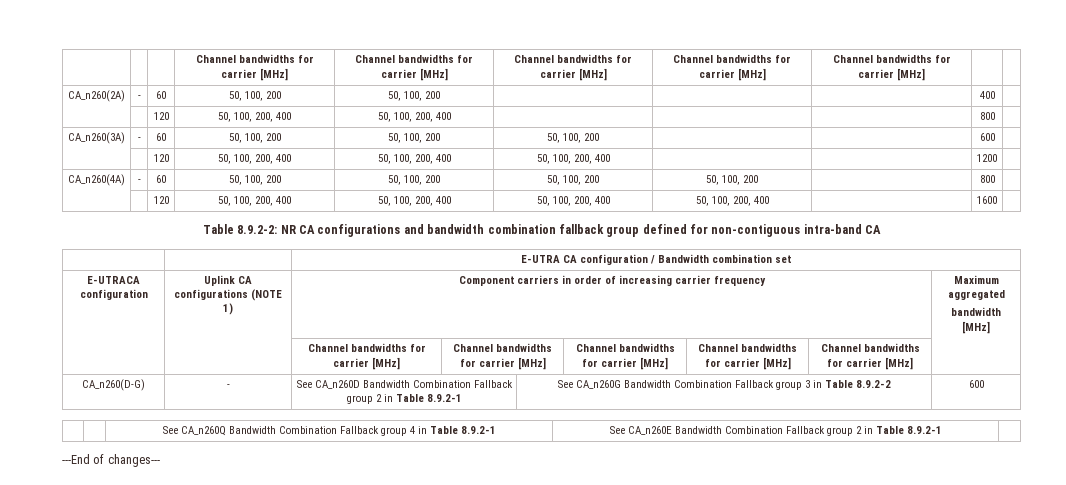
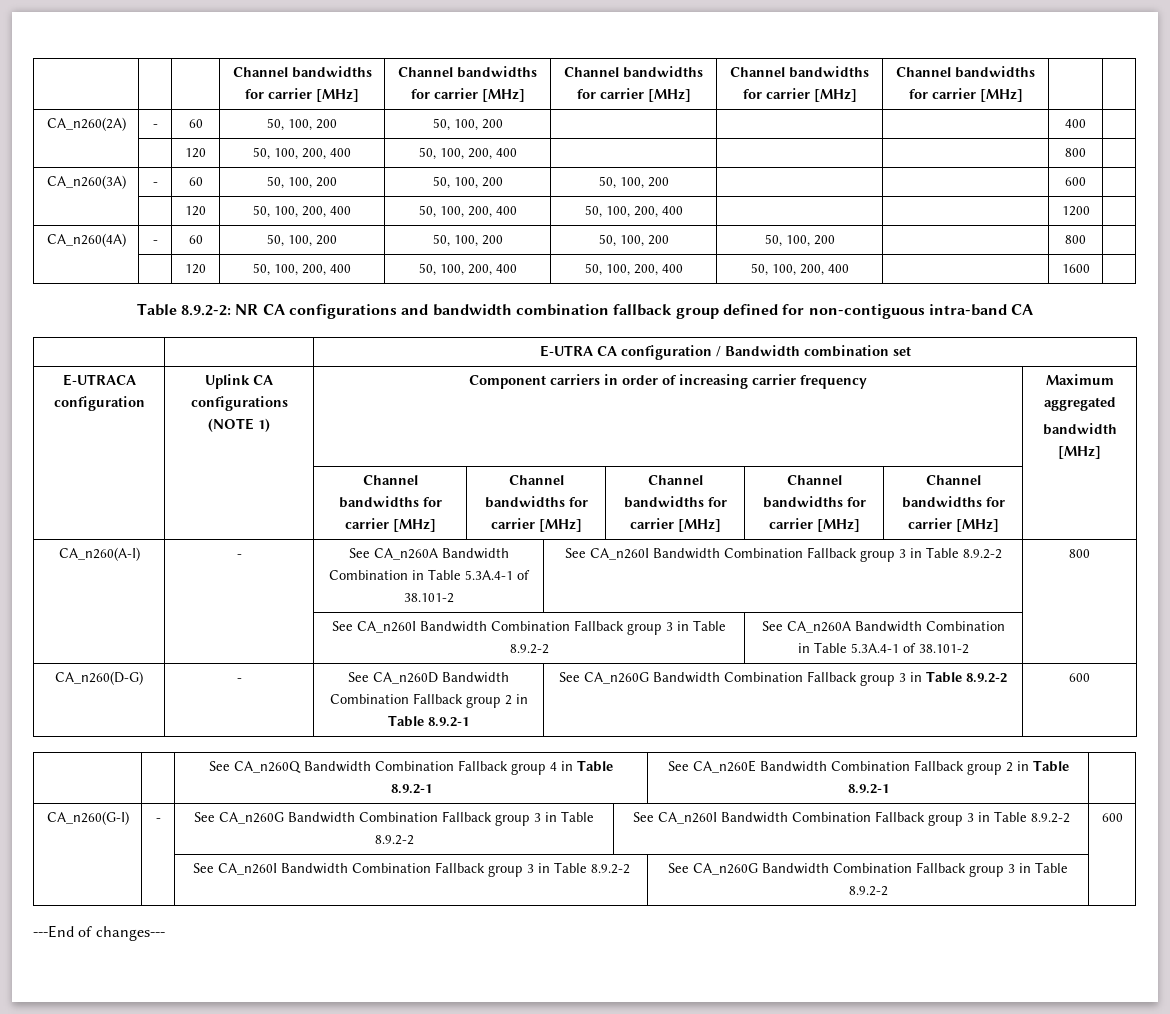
+ CA_n260(A-I) | - | See CA_n260A Bandwidth Combination in Table 5.3A.4-1 of 38.101-2 | See CA_n260I Bandwidth Combination Fallback group 3 in Table 8.9.2-2 | 800
+ | | See CA_n260I Bandwidth Combination Fallback group 3 in Table 8.9.2-2 | See CA_n260A Bandwidth Combination in Table 5.3A.4-1 of 38.101-2 |
+ CA_n260(G-I) | - | See CA_n260G Bandwidth Combination Fallback group 3 in Table 8.9.2-2 | See CA_n260I Bandwidth Combination Fallback group 3 in Table 8.9.2-2 | 600
+ | | See CA_n260I Bandwidth Combination Fallback group 3 in Table 8.9.2-2 | See CA_n260G Bandwidth Combination Fallback group 3 in Table 8.9.2-2 |

